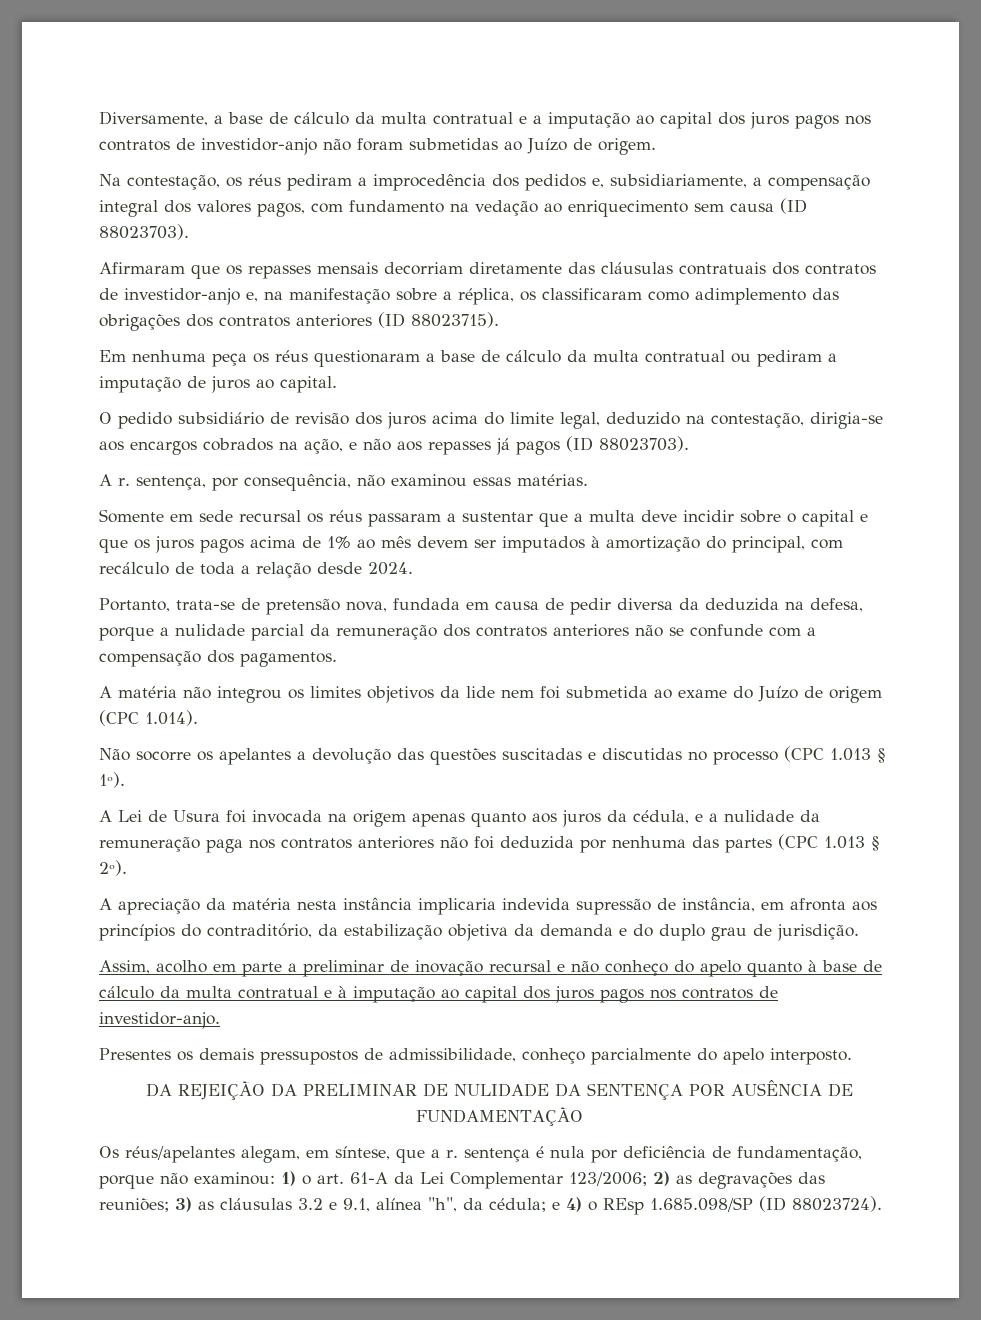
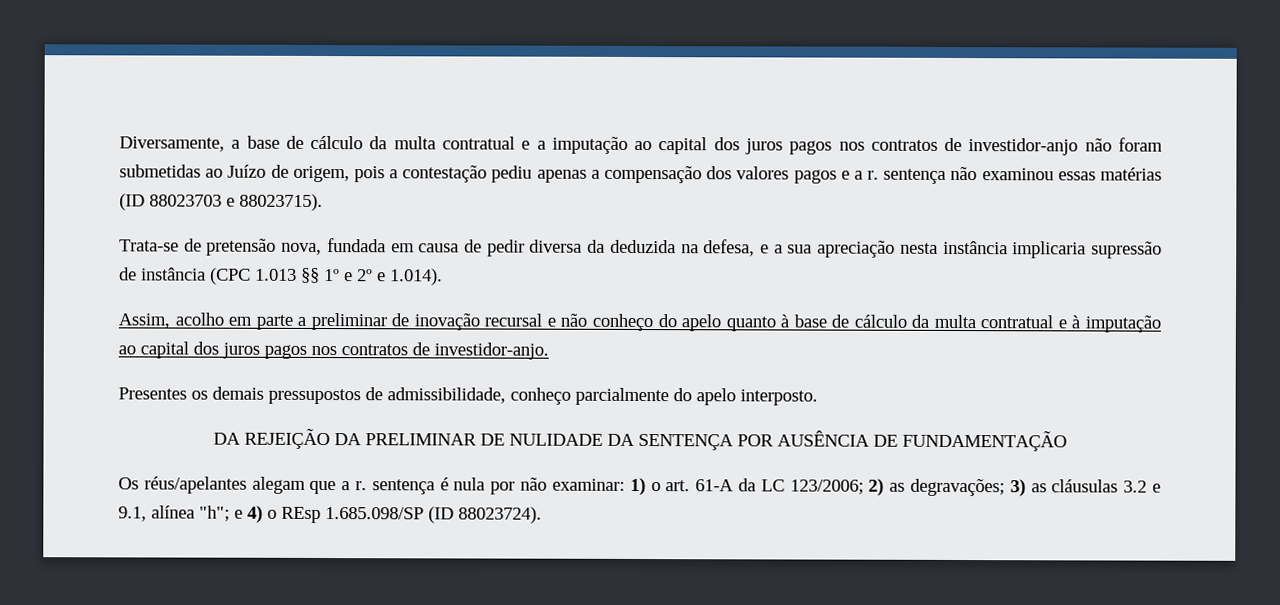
- Diversamente, a base de cálculo da multa contratual e a imputação ao capital dos juros pagos nos contratos de investidor-anjo não foram submetidas ao Juízo de origem.
- Na contestação, os réus pediram a improcedência dos pedidos e, subsidiariamente, a compensação integral dos valores pagos, com fundamento na vedação ao enriquecimento sem causa (ID 88023703).
- Afirmaram que os repasses mensais decorriam diretamente das cláusulas contratuais dos contratos de investidor-anjo e, na manifestação sobre a réplica, os classificaram como adimplemento das obrigações dos contratos anteriores (ID 88023715).
- Em nenhuma peça os réus questionaram a base de cálculo da multa contratual ou pediram a imputação de juros ao capital.
- O pedido subsidiário de revisão dos juros acima do limite legal, deduzido na contestação, dirigia-se aos encargos cobrados na ação, e não aos repasses já pagos (ID 88023703).
- A r. sentença, por consequência, não examinou essas matérias.
- Somente em sede recursal os réus passaram a sustentar que a multa deve incidir sobre o capital e que os juros pagos acima de 1% ao mês devem ser imputados à amortização do principal, com recálculo de toda a relação desde 2024.
- Portanto, trata-se de pretensão nova, fundada em causa de pedir diversa da deduzida na defesa, porque a nulidade parcial da remuneração dos contratos anteriores não se confunde com a compensação dos pagamentos.
- A matéria não integrou os limites objetivos da lide nem foi submetida ao exame do Juízo de origem (CPC 1.014).
- Não socorre os apelantes a devolução das questões suscitadas e discutidas no processo (CPC 1.013 § 1º).
- A Lei de Usura foi invocada na origem apenas quanto aos juros da cédula, e a nulidade da remuneração paga nos contratos anteriores não foi deduzida por nenhuma das partes (CPC 1.013 § 2º).
- A apreciação da matéria nesta instância implicaria indevida supressão de instância, em afronta aos princípios do contraditório, da estabilização objetiva da demanda e do duplo grau de jurisdição.
+ Diversamente, a base de cálculo da multa contratual e a imputação ao capital dos juros pagos nos contratos de investidor-anjo não foram submetidas ao Juízo de origem, pois a contestação pediu apenas a compensação dos valores pagos e a r. sentença não examinou essas matérias (ID 88023703 e 88023715).
+ Trata-se de pretensão nova, fundada em causa de pedir diversa da deduzida na defesa, e a sua apreciação nesta instância implicaria supressão de instância (CPC 1.013 §§ 1º e 2º e 1.014).
- Os réus/apelantes alegam, em síntese, que a r. sentença é nula por deficiência de fundamentação, porque não examinou: 1) o art. 61-A da Lei Complementar 123/2006; 2) as degravações das reuniões; 3) as cláusulas 3.2 e 9.1, alínea "h", da cédula; e 4) o REsp 1.685.098/SP (ID 88023724).
+ Os réus/apelantes alegam que a r. sentença é nula por não examinar: 1) o art. 61-A da LC 123/2006; 2) as degravações; 3) as cláusulas 3.2 e 9.1, alínea "h"; e 4) o REsp 1.685.098/SP (ID 88023724).

